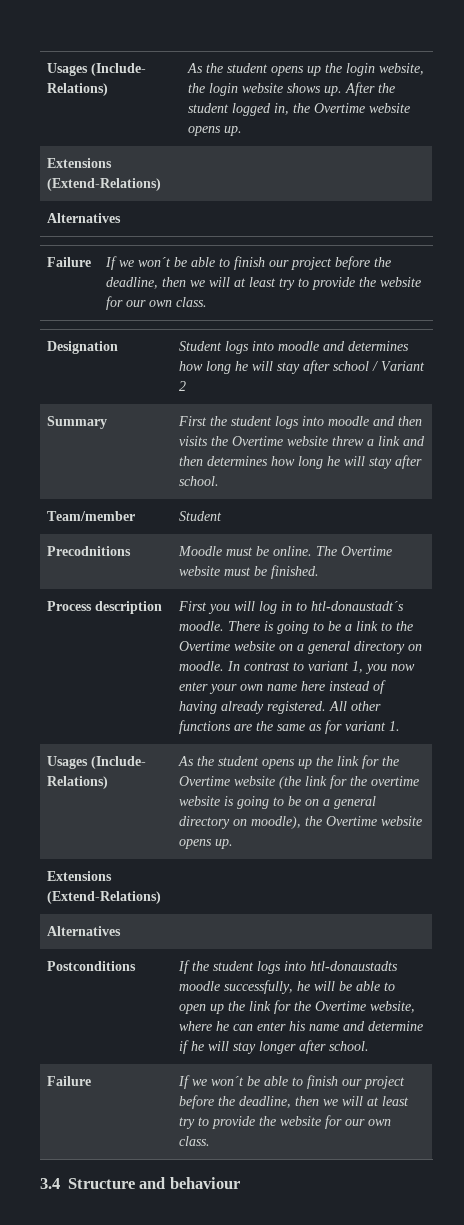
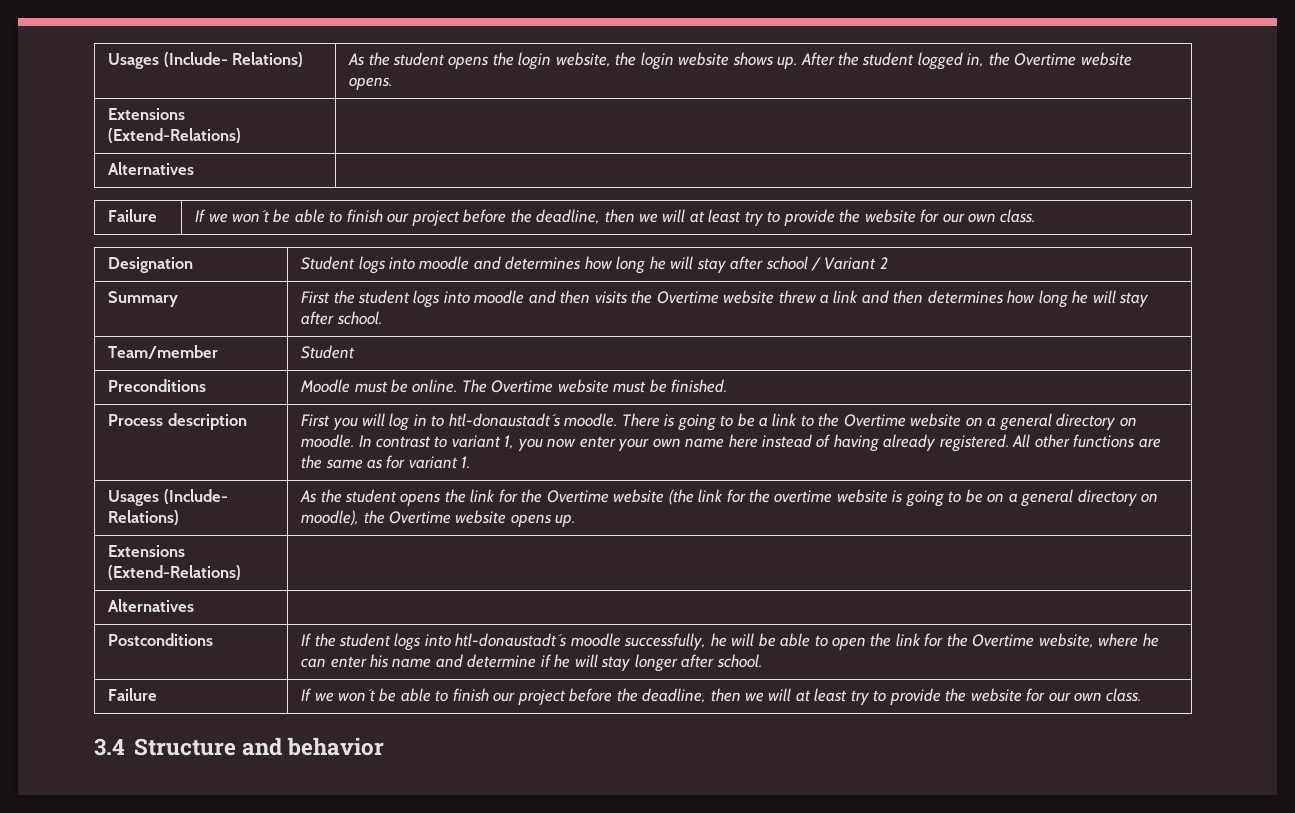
- Usages (Include- Relations) | As the student opens up the login website, the login website shows up. After the student logged in, the Overtime website opens up.
+ Usages (Include- Relations) | As the student opens the login website, the login website shows up. After the student logged in, the Overtime website opens.
- Precodnitions | Moodle must be online. The Overtime website must be finished.
+ Preconditions | Moodle must be online. The Overtime website must be finished.
- Usages (Include- Relations) | As the student opens up the link for the Overtime website (the link for the overtime website is going to be on a general directory on moodle), the Overtime website opens up.
+ Usages (Include- Relations) | As the student opens the link for the Overtime website (the link for the overtime website is going to be on a general directory on moodle), the Overtime website opens up.
- Postconditions | If the student logs into htl-donaustadts moodle successfully, he will be able to open up the link for the Overtime website, where he can enter his name and determine if he will stay longer after school.
+ Postconditions | If the student logs into htl-donaustadt´s moodle successfully, he will be able to open the link for the Overtime website, where he can enter his name and determine if he will stay longer after school.
- 3.4 Structure and behaviour
+ 3.4 Structure and behavior

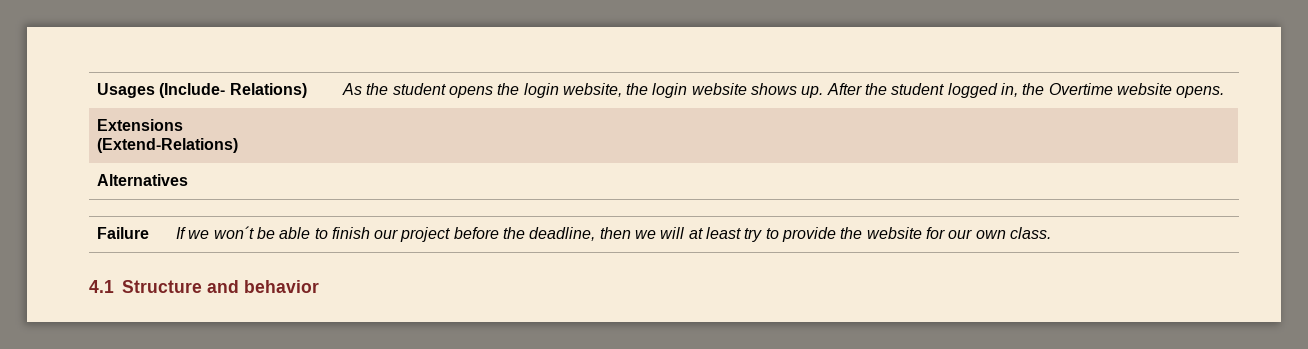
- Designation | Student logs into moodle and determines how long he will stay after school / Variant 2
- Summary | First the student logs into moodle and then visits the Overtime website threw a link and then determines how long he will stay after school.
- Team/member | Student
- Preconditions | Moodle must be online. The Overtime website must be finished.
- Process description | First you will log in to htl-donaustadt´s moodle. There is going to be a link to the Overtime website on a general directory on moodle. In contrast to variant 1, you now enter your own name here instead of having already registered. All other functions are the same as for variant 1.
- Usages (Include- Relations) | As the student opens the link for the Overtime website (the link for the overtime website is going to be on a general directory on moodle), the Overtime website opens up.
- Extensions (Extend-Relations) |
- Alternatives |
- Postconditions | If the student logs into htl-donaustadt´s moodle successfully, he will be able to open the link for the Overtime website, where he can enter his name and determine if he will stay longer after school.
- Failure | If we won´t be able to finish our project before the deadline, then we will at least try to provide the website for our own class.
- 3.4 Structure and behavior
+ 4.1 Structure and behavior

